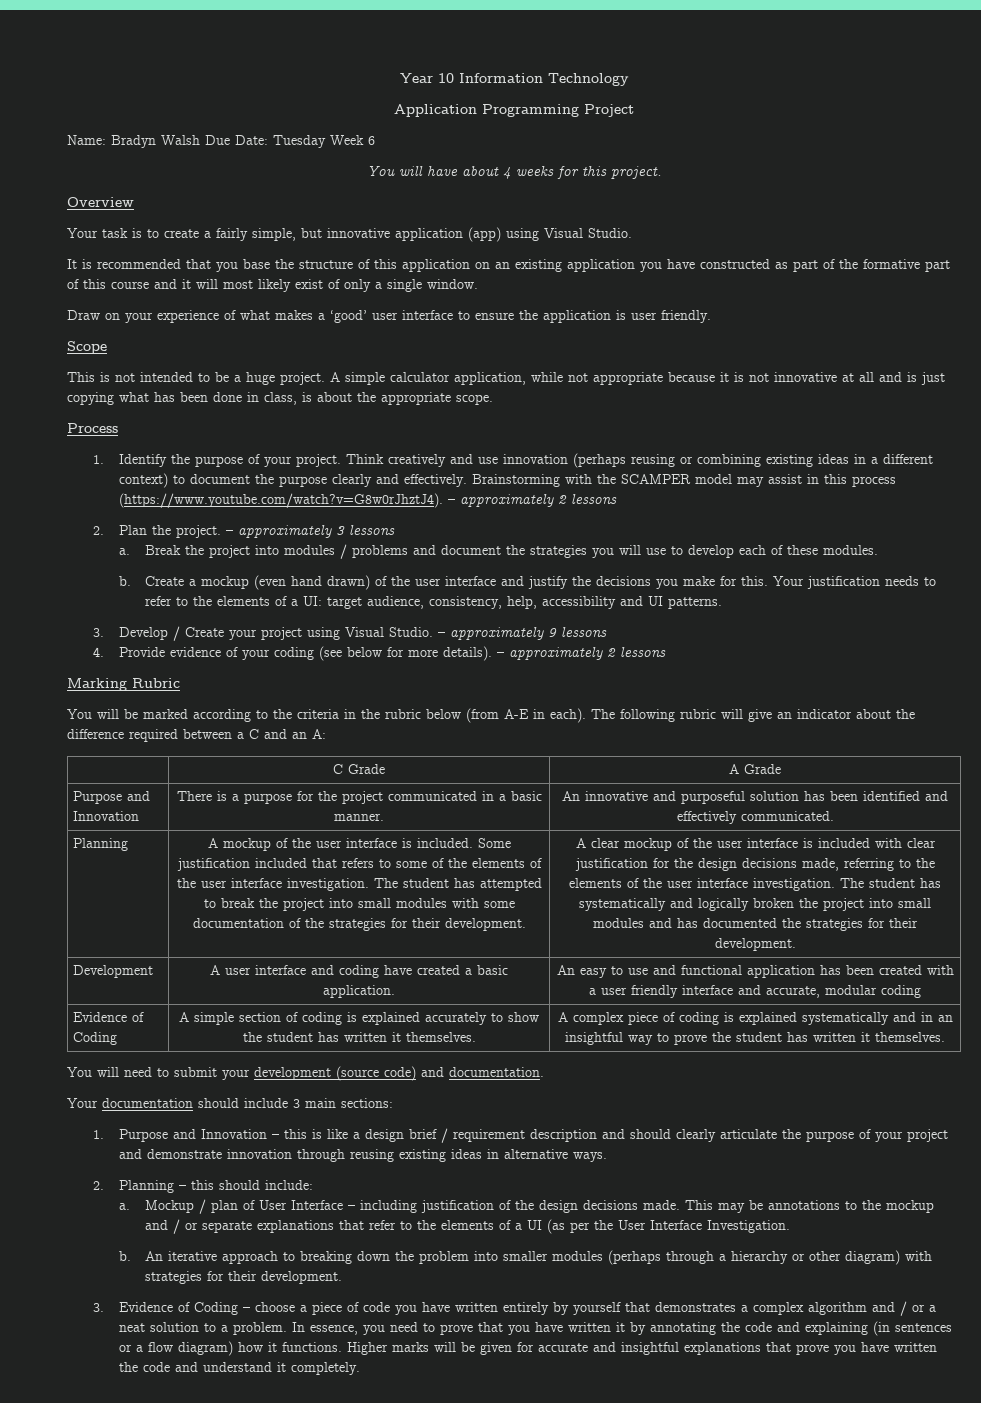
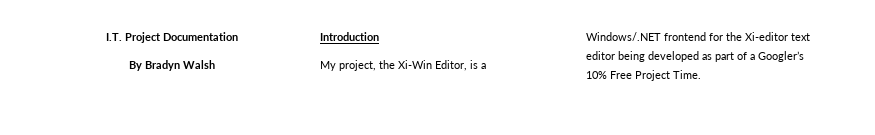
- Year 10 Information Technology
- Application Programming Project
- Name: Bradyn Walsh Due Date: Tuesday Week 6
- You will have about 4 weeks for this project.
- Overview
- Your task is to create a fairly simple, but innovative application (app) using Visual Studio.
- It is recommended that you base the structure of this application on an existing application you have constructed as part of the formative part of this course and it will most likely exist of only a single window.
- Draw on your experience of what makes a ‘good’ user interface to ensure the application is user friendly.
- Scope
- This is not intended to be a huge project. A simple calculator application, while not appropriate because it is not innovative at all and is just copying what has been done in class, is about the appropriate scope.
- Process
- 1. Identify the purpose of your project. Think creatively and use innovation (perhaps reusing or combining existing ideas in a different context) to document the purpose clearly and effectively. Brainstorming with the SCAMPER model may assist in this process (https://www.youtube.com/watch?v=G8w0rJhztJ4). – approximately 2 lessons
- 2. Plan the project. – approximately 3 lessons
- a. Break the project into modules / problems and document the strategies you will use to develop each of these modules.
- b. Create a mockup (even hand drawn) of the user interface and justify the decisions you make for this. Your justification needs to refer to the elements of a UI: target audience, consistency, help, accessibility and UI patterns.
- 3. Develop / Create your project using Visual Studio. – approximately 9 lessons
- 4. Provide evidence of your coding (see below for more details). – approximately 2 lessons
- Marking Rubric
- You will be marked according to the criteria in the rubric below (from A-E in each). The following rubric will give an indicator about the difference required between a C and an A:
- | C Grade | A Grade
- Purpose and Innovation | There is a purpose for the project communicated in a basic manner. | An innovative and purposeful solution has been identified and effectively communicated.
- Planning | A mockup of the user interface is included. Some justification included that refers to some of the elements of the user interface investigation. The student has attempted to break the project into small modules with some documentation of the strategies for their development. | A clear mockup of the user interface is included with clear justification for the design decisions made, referring to the elements of the user interface investigation. The student has systematically and logically broken the project into small modules and has documented the strategies for their development.
- Development | A user interface and coding have created a basic application. | An easy to use and functional application has been created with a user friendly interface and accurate, modular coding
- Evidence of Coding | A simple section of coding is explained accurately to show the student has written it themselves. | A complex piece of coding is explained systematically and in an insightful way to prove the student has written it themselves.
- You will need to submit your development (source code) and documentation.
- Your documentation should include 3 main sections:
- 1. Purpose and Innovation – this is like a design brief / requirement description and should clearly articulate the purpose of your project and demonstrate innovation through reusing existing ideas in alternative ways.
- 2. Planning – this should include:
- a. Mockup / plan of User Interface – including justification of the design decisions made. This may be annotations to the mockup and / or separate explanations that refer to the elements of a UI (as per the User Interface Investigation.
- b. An iterative approach to breaking down the problem into smaller modules (perhaps through a hierarchy or other diagram) with strategies for their development.
- 3. Evidence of Coding – choose a piece of code you have written entirely by yourself that demonstrates a complex algorithm and / or a neat solution to a problem. In essence, you need to prove that you have written it by annotating the code and explaining (in sentences or a flow diagram) how it functions. Higher marks will be given for accurate and insightful explanations that prove you have written the code and understand it completely.
+ I.T. Project Documentation
+ By Bradyn Walsh
+ Introduction
+ My project, the Xi-Win Editor, is a Windows/.NET frontend for the Xi-editor text editor being developed as part of a Googler’s 10% Free Project Time.

